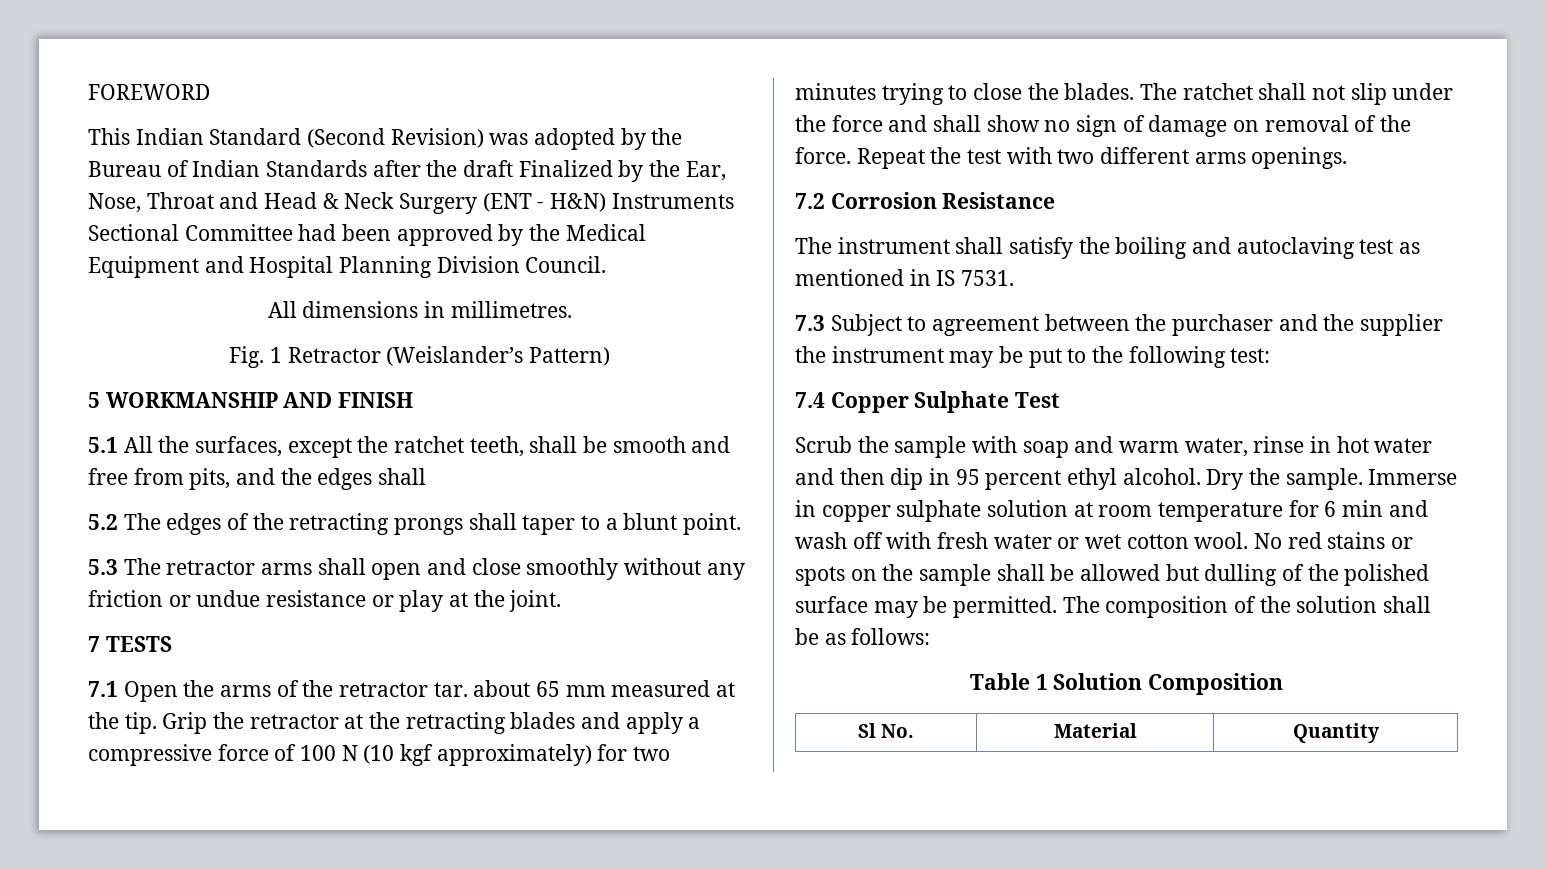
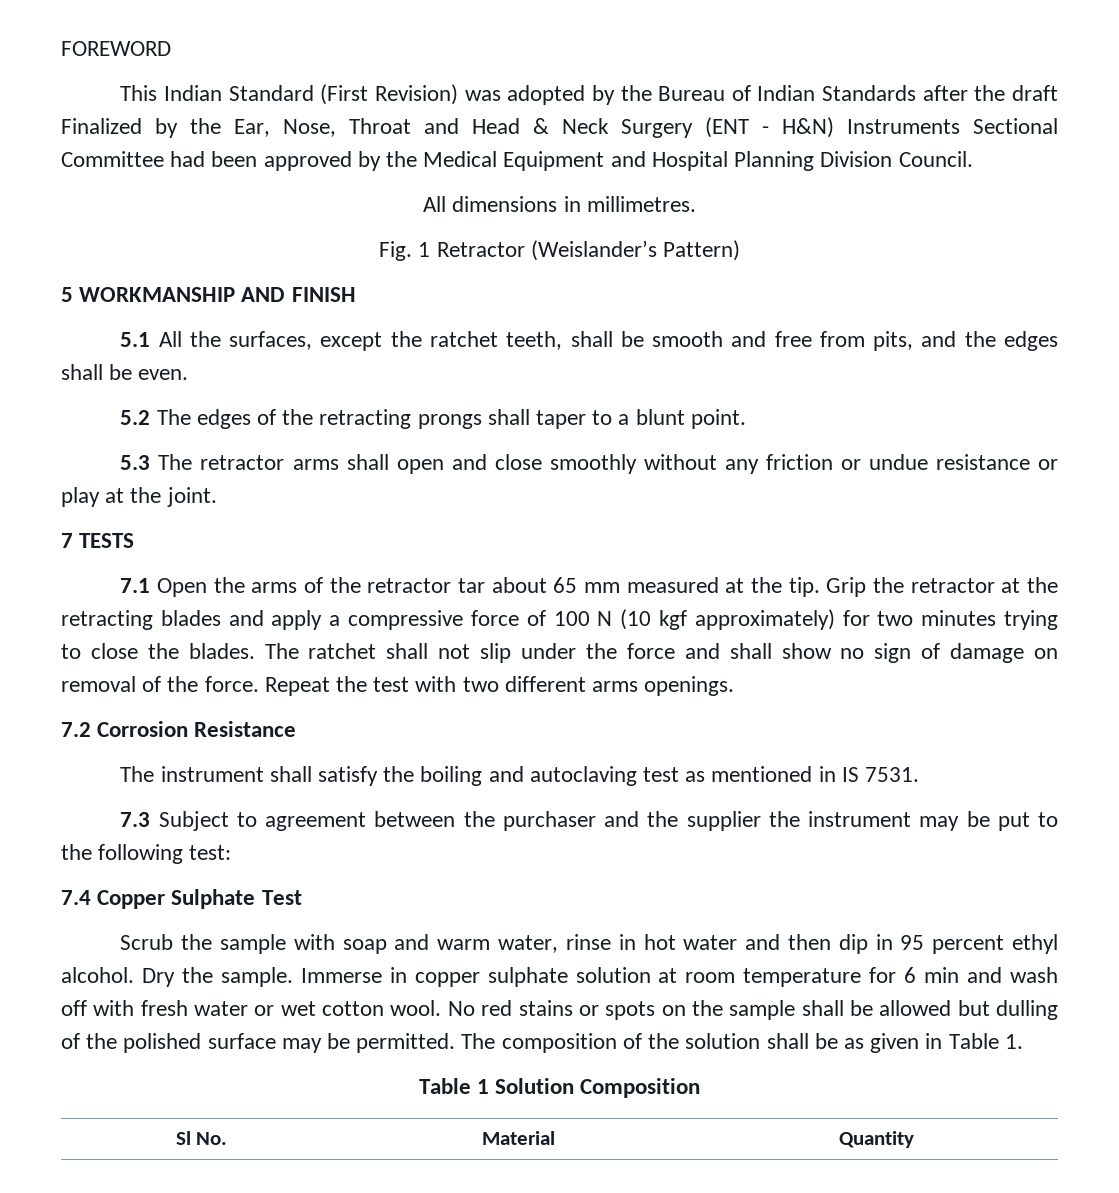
- This Indian Standard (Second Revision) was adopted by the Bureau of Indian Standards after the draft Finalized by the Ear, Nose, Throat and Head & Neck Surgery (ENT - H&N) Instruments Sectional Committee had been approved by the Medical Equipment and Hospital Planning Division Council.
+ This Indian Standard (First Revision) was adopted by the Bureau of Indian Standards after the draft Finalized by the Ear, Nose, Throat and Head & Neck Surgery (ENT - H&N) Instruments Sectional Committee had been approved by the Medical Equipment and Hospital Planning Division Council.
- 5.1 All the surfaces, except the ratchet teeth, shall be smooth and free from pits, and the edges shall
+ 5.1 All the surfaces, except the ratchet teeth, shall be smooth and free from pits, and the edges shall be even.
- 7.1 Open the arms of the retractor tar. about 65 mm measured at the tip.
+ 7.1 Open the arms of the retractor tar about 65 mm measured at the tip.
- The composition of the solution shall be as follows:
+ The composition of the solution shall be as given in Table 1.

